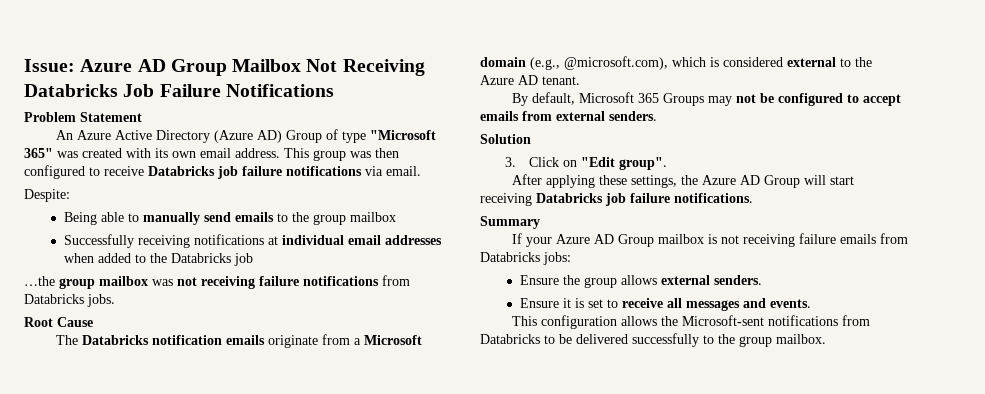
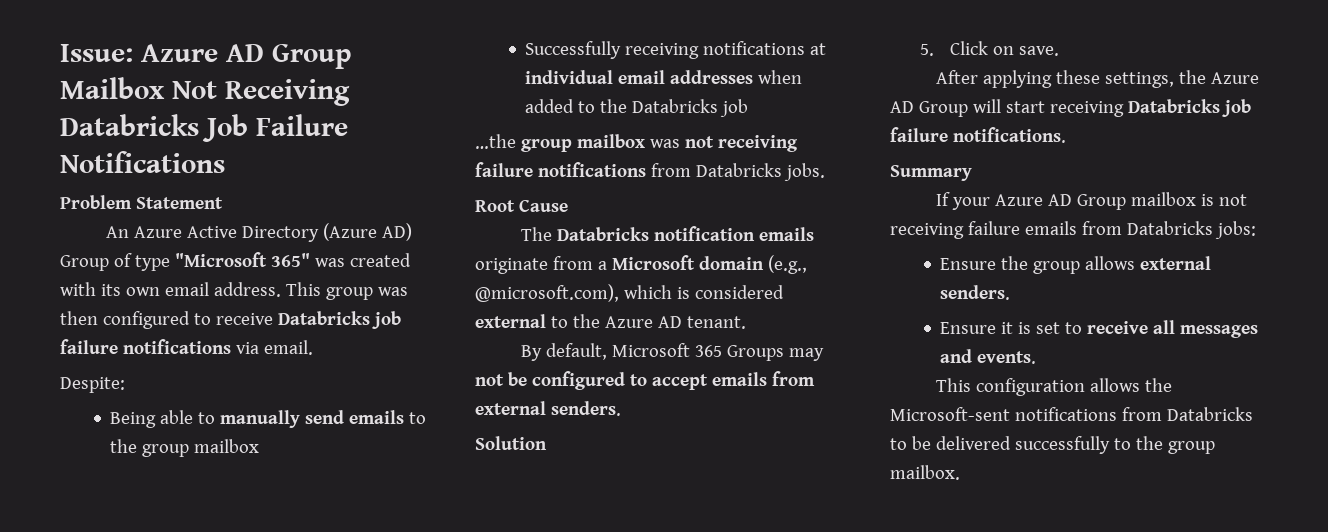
- 3. Click on "Edit group".
+ 5. Click on save.

